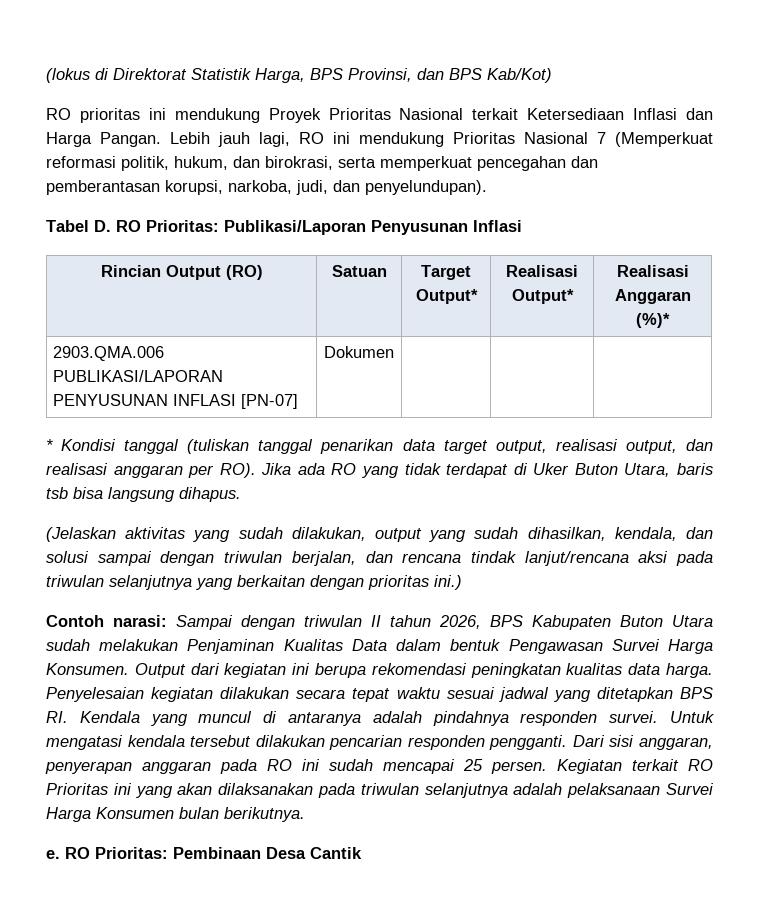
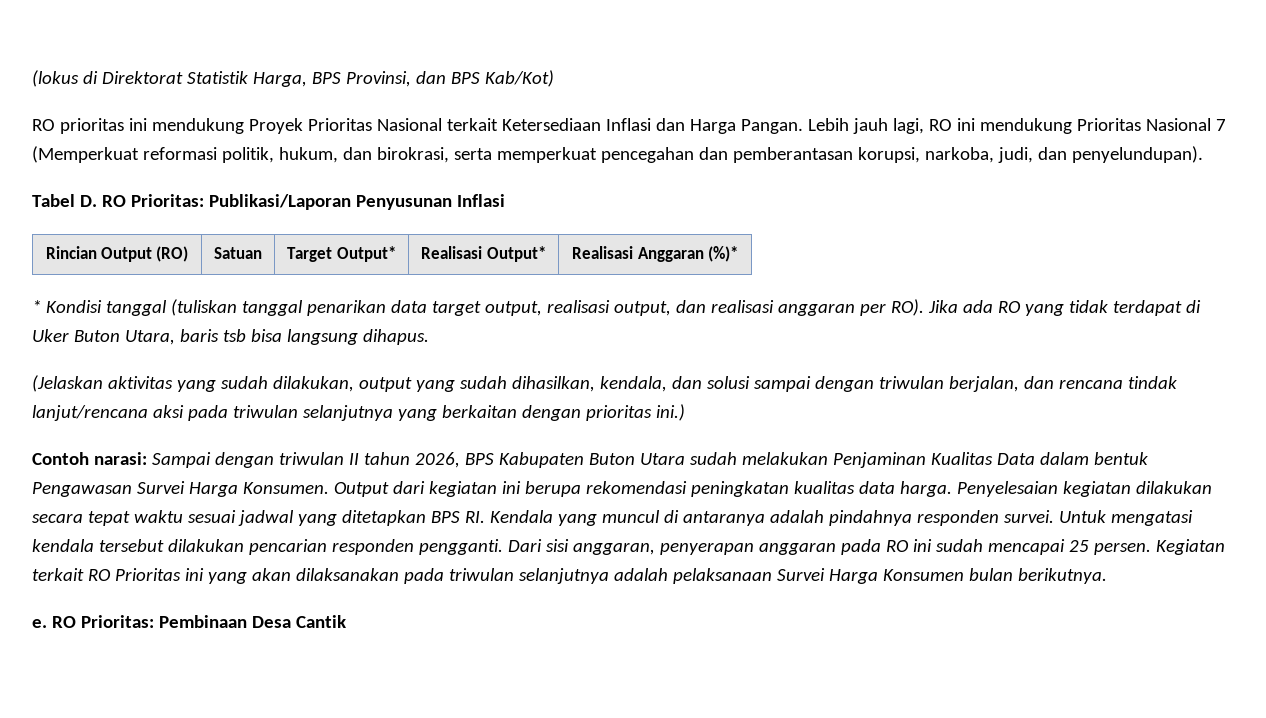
- 2903.QMA.006 PUBLIKASI/LAPORAN PENYUSUNAN INFLASI [PN-07] | Dokumen | | |

